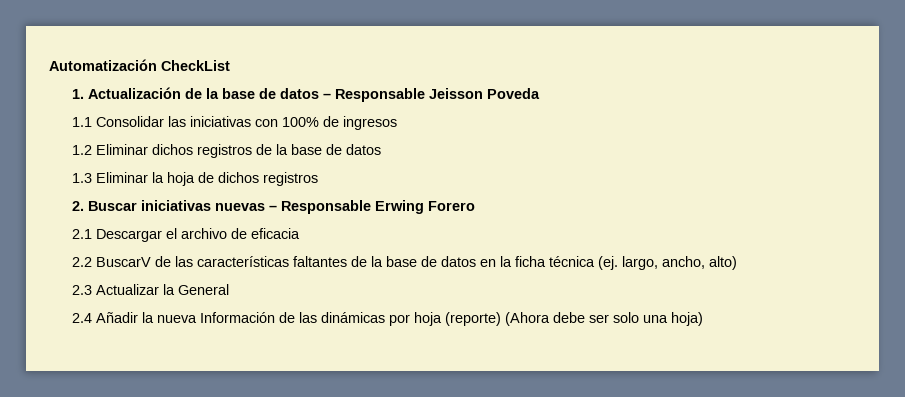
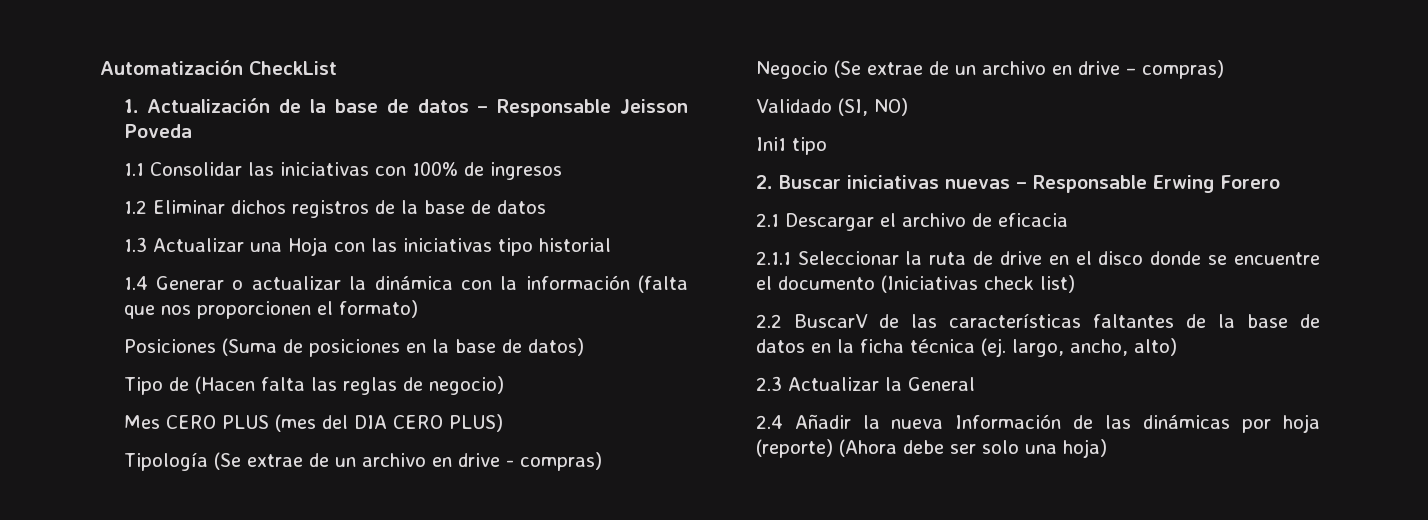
- 1.3 Eliminar la hoja de dichos registros
+ 1.3 Actualizar una Hoja con las iniciativas tipo historial
+ 1.4 Generar o actualizar la dinámica con la información (falta que nos proporcionen el formato)
+ Posiciones (Suma de posiciones en la base de datos)
+ Tipo de (Hacen falta las reglas de negocio)
+ Mes CERO PLUS (mes del DIA CERO PLUS)
+ Tipología (Se extrae de un archivo en drive - compras)
+ Negocio (Se extrae de un archivo en drive – compras)
+ Validado (SI, NO)
+ Ini1 tipo
+ 2.1.1 Seleccionar la ruta de drive en el disco donde se encuentre el documento (Iniciativas check list)

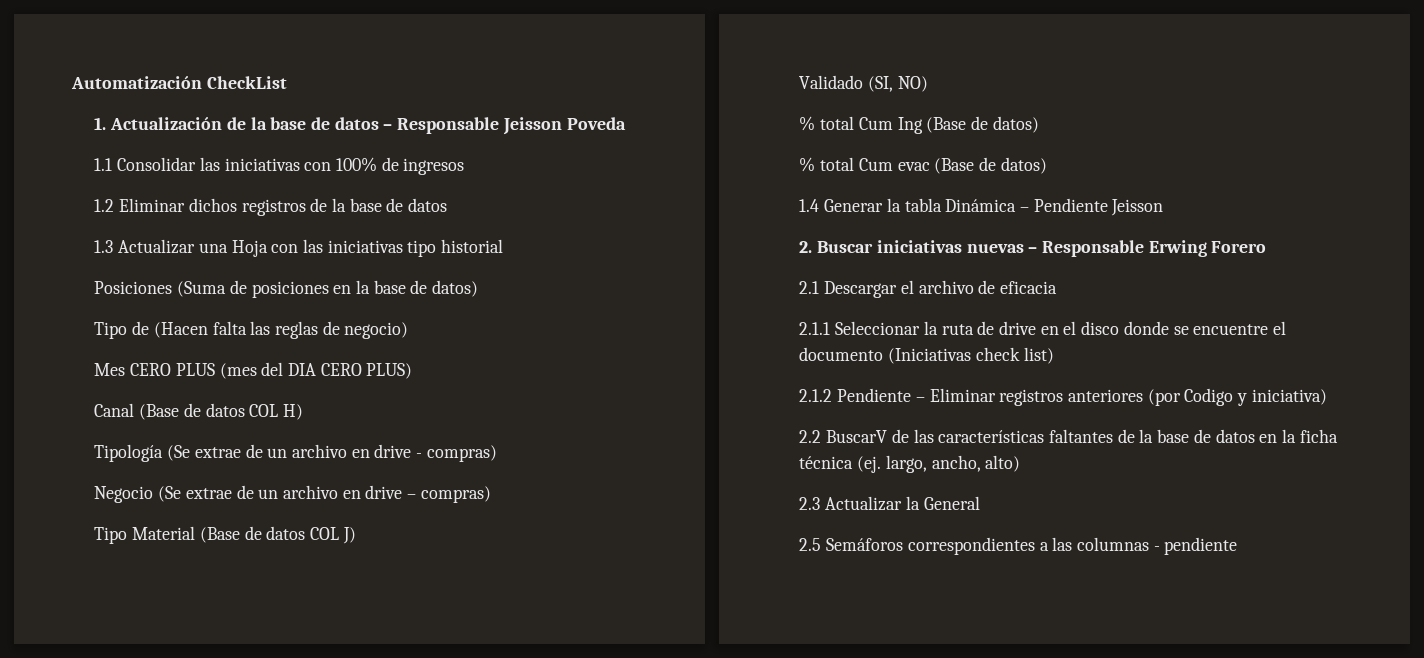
- 1.4 Generar o actualizar la dinámica con la información (falta que nos proporcionen el formato)
+ Canal (Base de datos COL H)
+ Tipo Material (Base de datos COL J)
  Validado (SI, NO)
- Ini1 tipo
+ % total Cum Ing (Base de datos)
+ % total Cum evac (Base de datos)
+ 1.4 Generar la tabla Dinámica – Pendiente Jeisson
+ 2.1.2 Pendiente – Eliminar registros anteriores (por Codigo y iniciativa)
- 2.4 Añadir la nueva Información de las dinámicas por hoja (reporte) (Ahora debe ser solo una hoja)
+ 2.5 Semáforos correspondientes a las columnas - pendiente

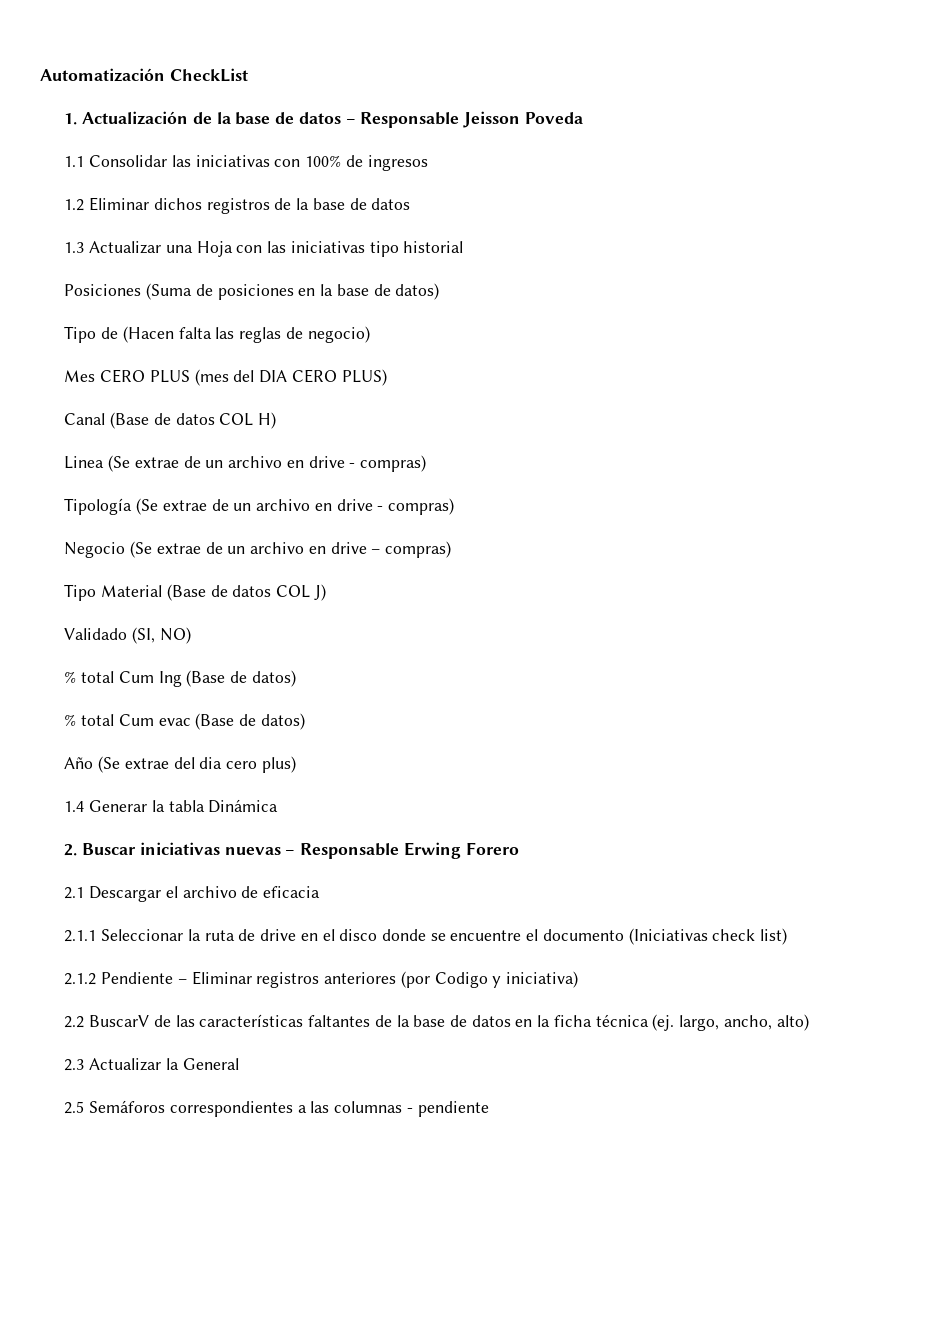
+ Linea (Se extrae de un archivo en drive - compras)
+ Año (Se extrae del dia cero plus)
- 1.4 Generar la tabla Dinámica – Pendiente Jeisson
+ 1.4 Generar la tabla Dinámica

